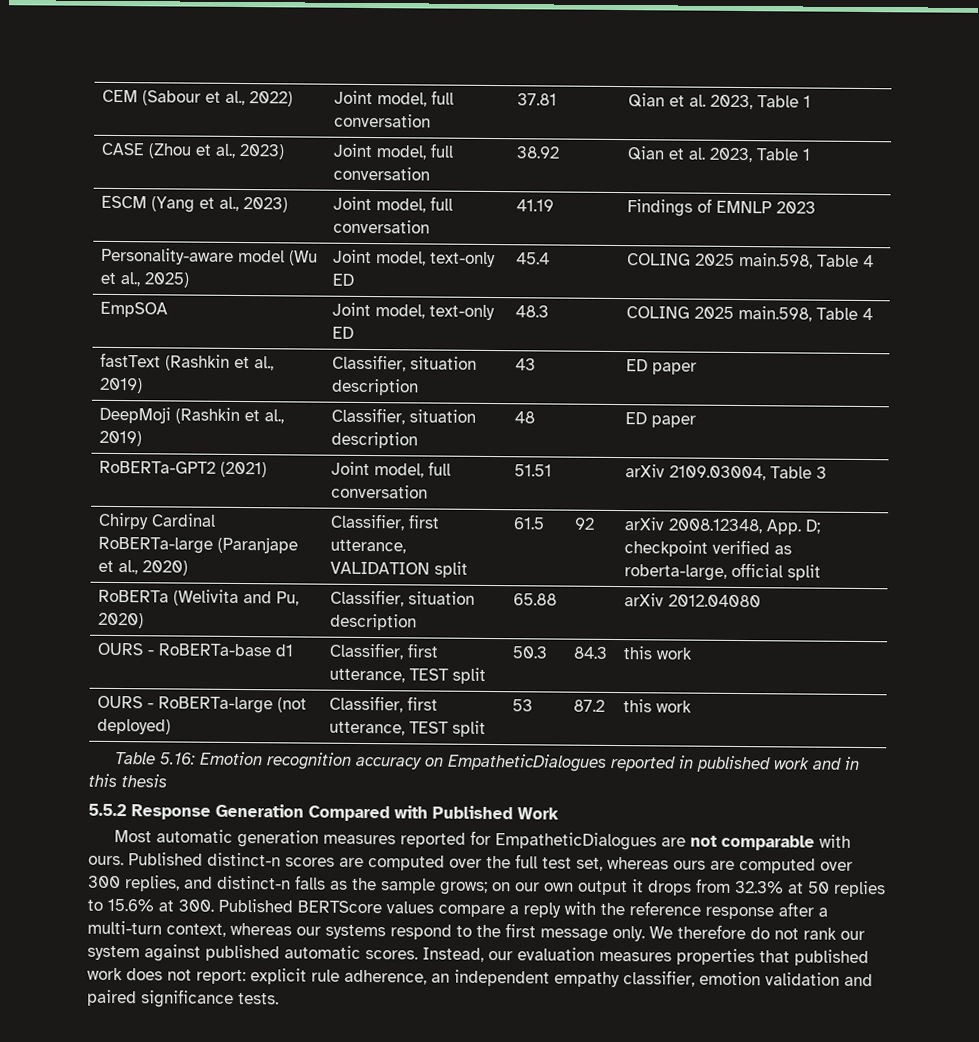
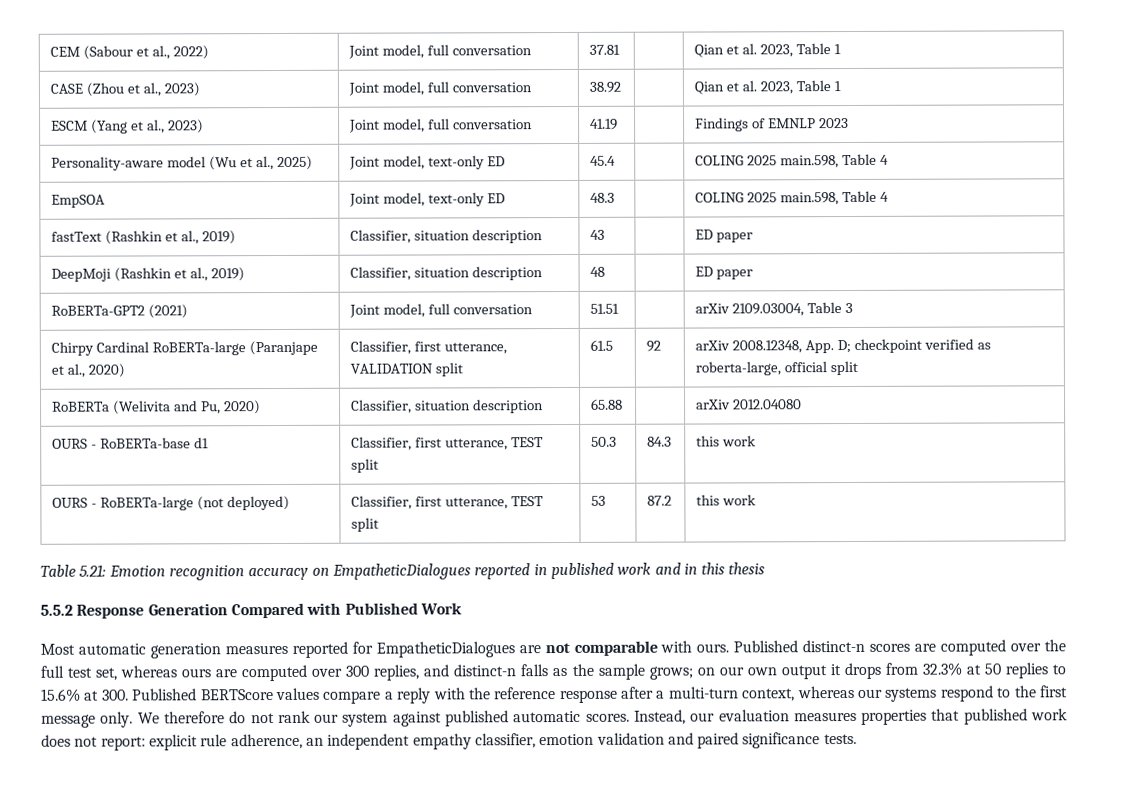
- Table 5.16: Emotion recognition accuracy on EmpatheticDialogues reported in published work and in this thesis
+ Table 5.21: Emotion recognition accuracy on EmpatheticDialogues reported in published work and in this thesis

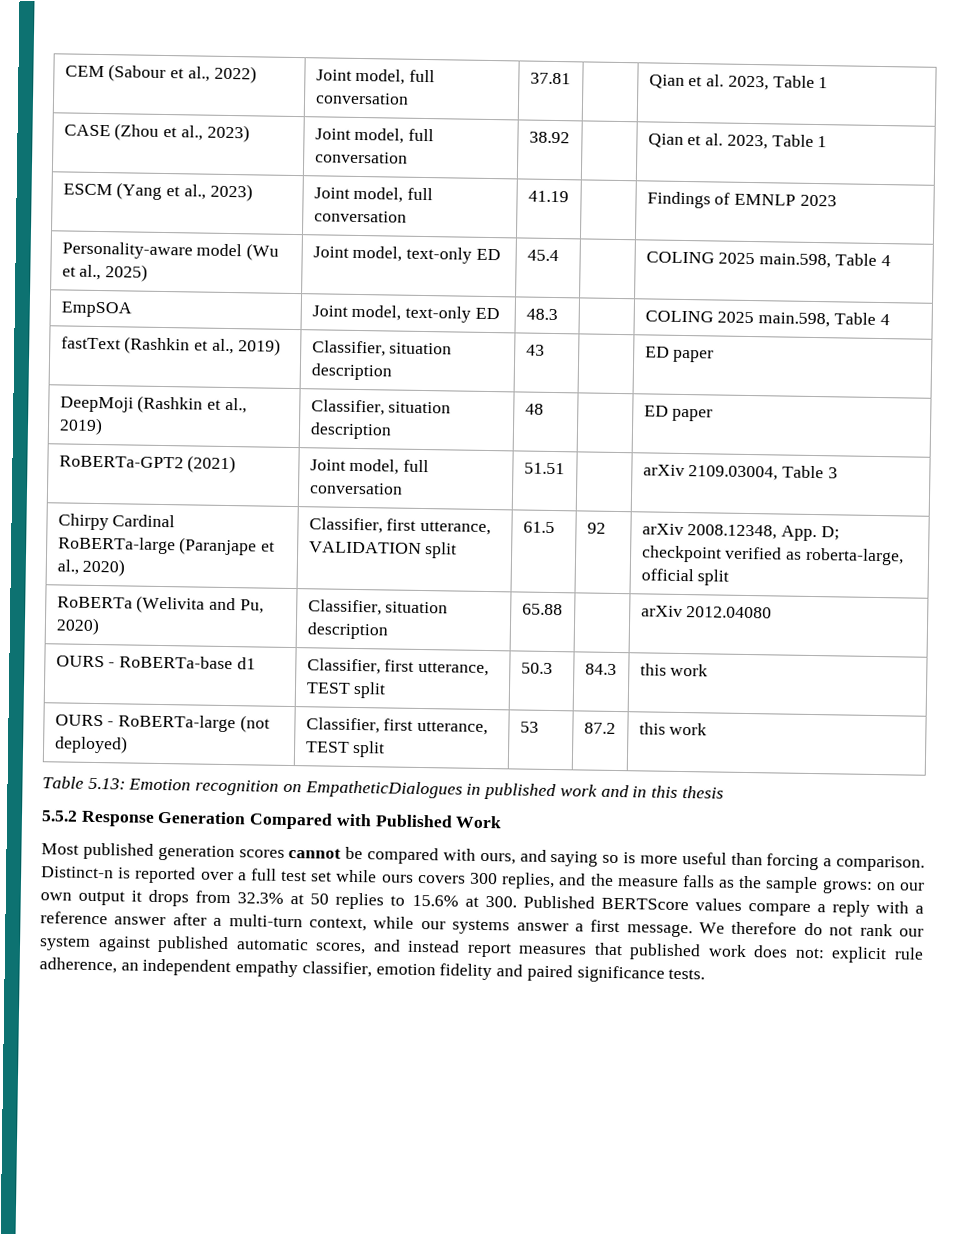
- Table 5.21: Emotion recognition accuracy on EmpatheticDialogues reported in published work and in this thesis
+ Table 5.13: Emotion recognition on EmpatheticDialogues in published work and in this thesis
- Most automatic generation measures reported for EmpatheticDialogues are not comparable with ours. Published distinct-n scores are computed over the full test set, whereas ours are computed over 300 replies, and distinct-n falls as the sample grows; on our own output it drops from 32.3% at 50 replies to 15.6% at 300. Published BERTScore values compare a reply with the reference response after a multi-turn context, whereas our systems respond to the first message only.
+ Most published generation scores cannot be compared with ours, and saying so is more useful than forcing a comparison. Distinct-n is reported over a full test set while ours covers 300 replies, and the measure falls as the sample grows: on our own output it drops from 32.3% at 50 replies to 15.6% at 300. Published BERTScore values compare a reply with a reference answer after a multi-turn context, while our systems answer a first message.
- We therefore do not rank our system against published automatic scores. Instead, our evaluation measures properties that published work does not report: explicit rule adherence, an independent empathy classifier, emotion validation and paired significance tests.
+ We therefore do not rank our system against published automatic scores, and instead report measures that published work does not: explicit rule adherence, an independent empathy classifier, emotion fidelity and paired significance tests.

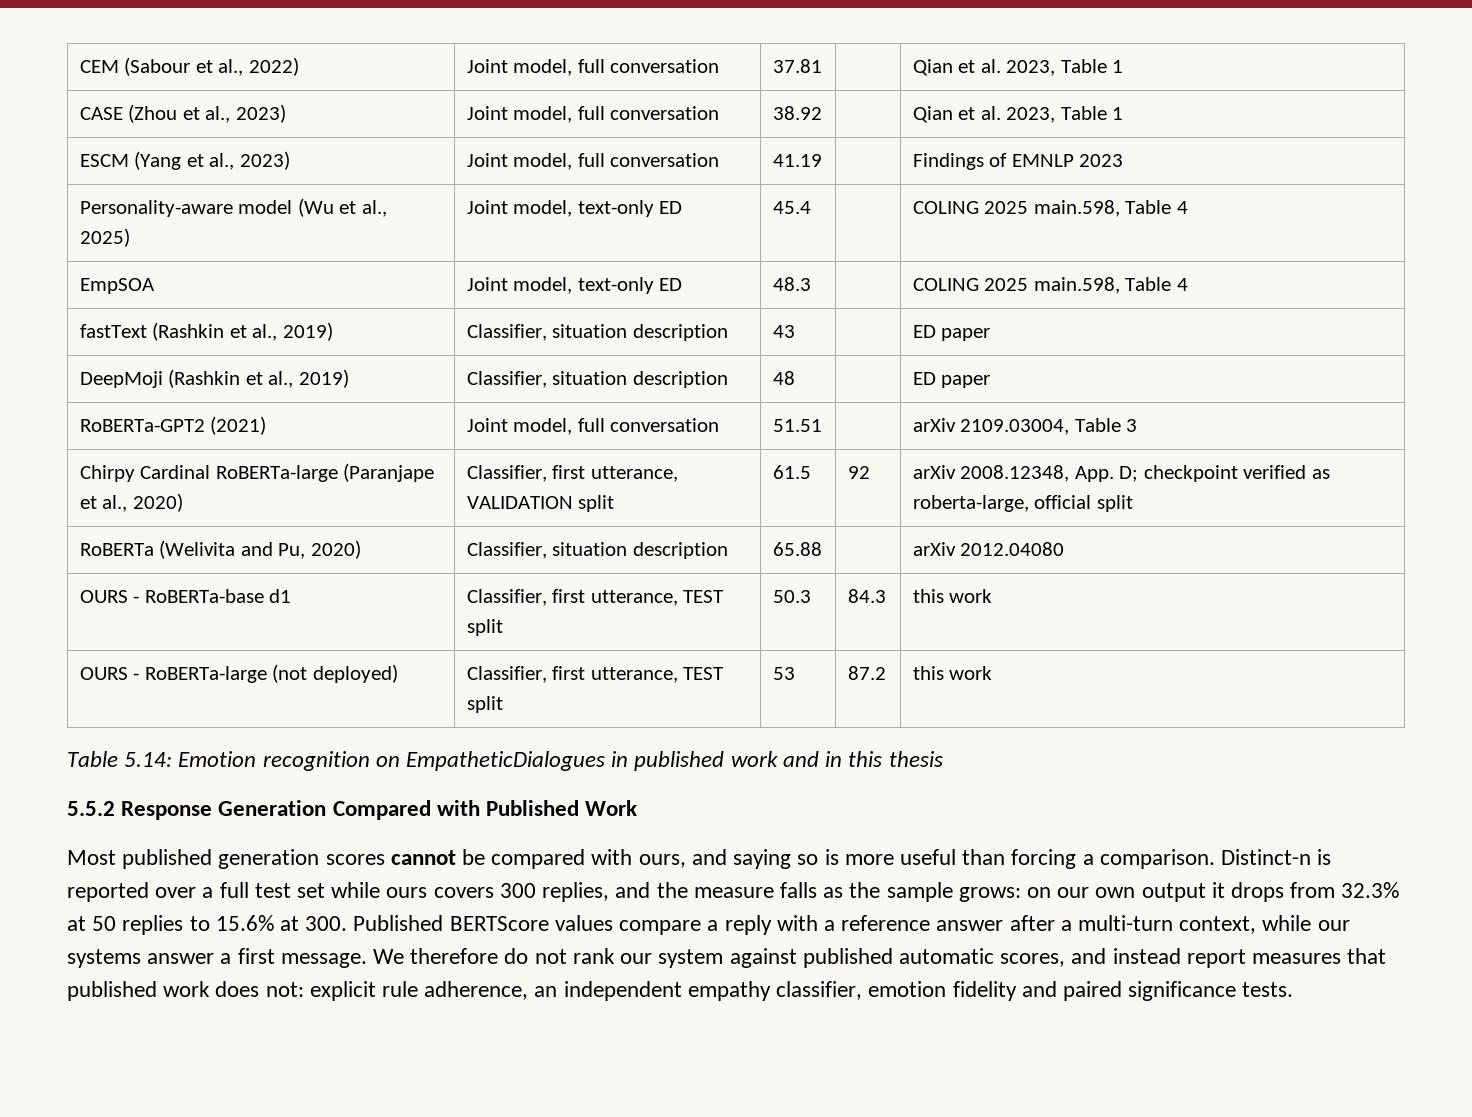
- Table 5.13: Emotion recognition on EmpatheticDialogues in published work and in this thesis
+ Table 5.14: Emotion recognition on EmpatheticDialogues in published work and in this thesis

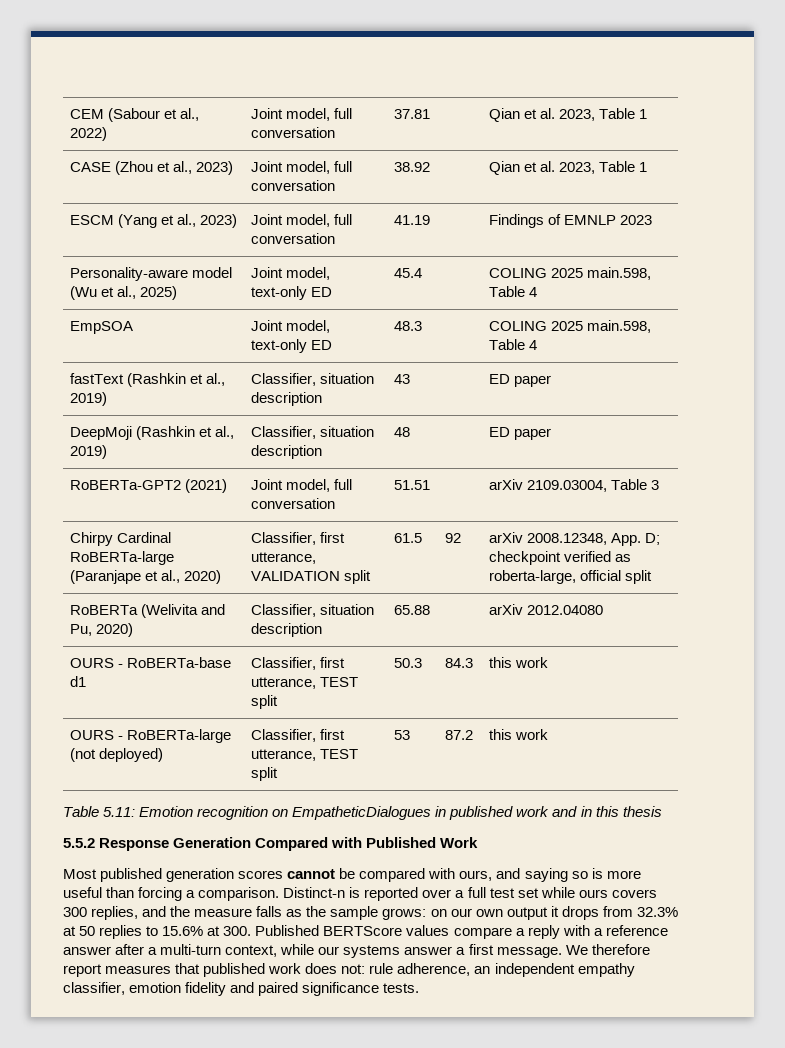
- Table 5.14: Emotion recognition on EmpatheticDialogues in published work and in this thesis
+ Table 5.11: Emotion recognition on EmpatheticDialogues in published work and in this thesis
- We therefore do not rank our system against published automatic scores, and instead report measures that published work does not: explicit rule adherence, an independent empathy classifier, emotion fidelity and paired significance tests.
+ We therefore report measures that published work does not: rule adherence, an independent empathy classifier, emotion fidelity and paired significance tests.

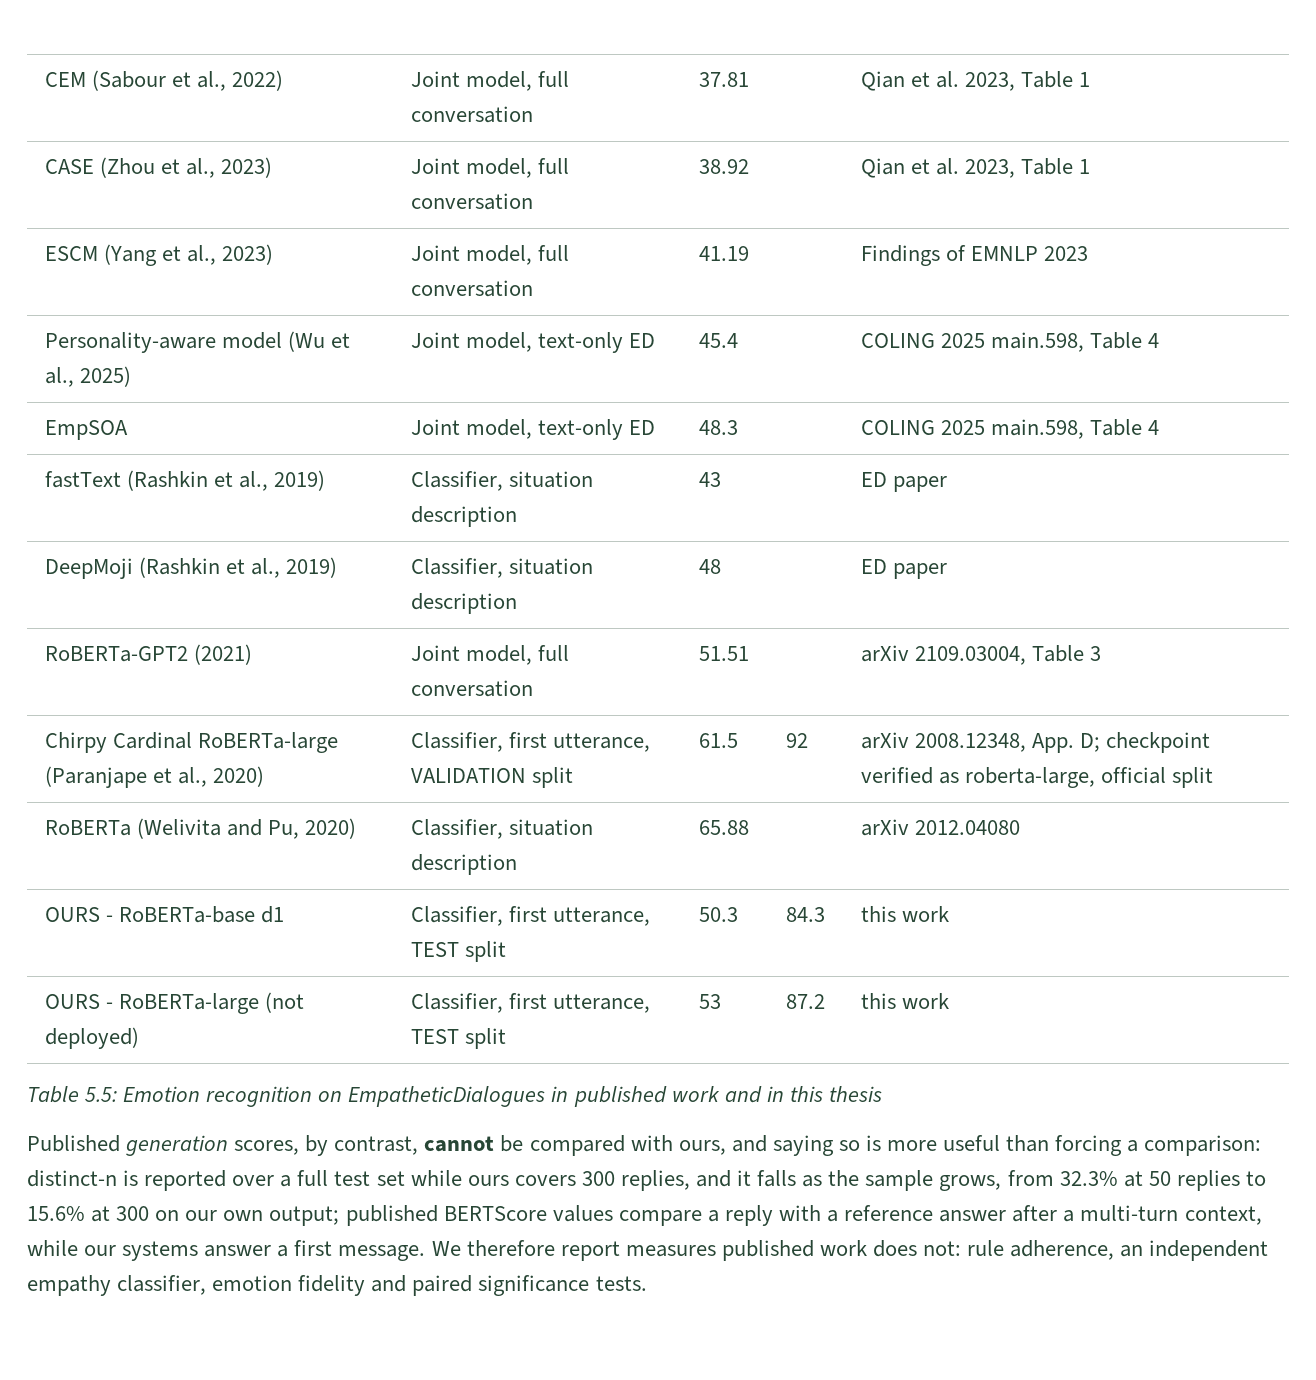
- Table 5.11: Emotion recognition on EmpatheticDialogues in published work and in this thesis
+ Table 5.5: Emotion recognition on EmpatheticDialogues in published work and in this thesis
- 5.5.2 Response Generation Compared with Published Work
- Most published generation scores cannot be compared with ours, and saying so is more useful than forcing a comparison. Distinct-n is reported over a full test set while ours covers 300 replies, and the measure falls as the sample grows: on our own output it drops from 32.3% at 50 replies to 15.6% at 300. Published BERTScore values compare a reply with a reference answer after a multi-turn context, while our systems answer a first message.
+ Published generation scores, by contrast, cannot be compared with ours, and saying so is more useful than forcing a comparison: distinct-n is reported over a full test set while ours covers 300 replies, and it falls as the sample grows, from 32.3% at 50 replies to 15.6% at 300 on our own output; published BERTScore values compare a reply with a reference answer after a multi-turn context, while our systems answer a first message.
- We therefore report measures that published work does not: rule adherence, an independent empathy classifier, emotion fidelity and paired significance tests.
+ We therefore report measures published work does not: rule adherence, an independent empathy classifier, emotion fidelity and paired significance tests.

